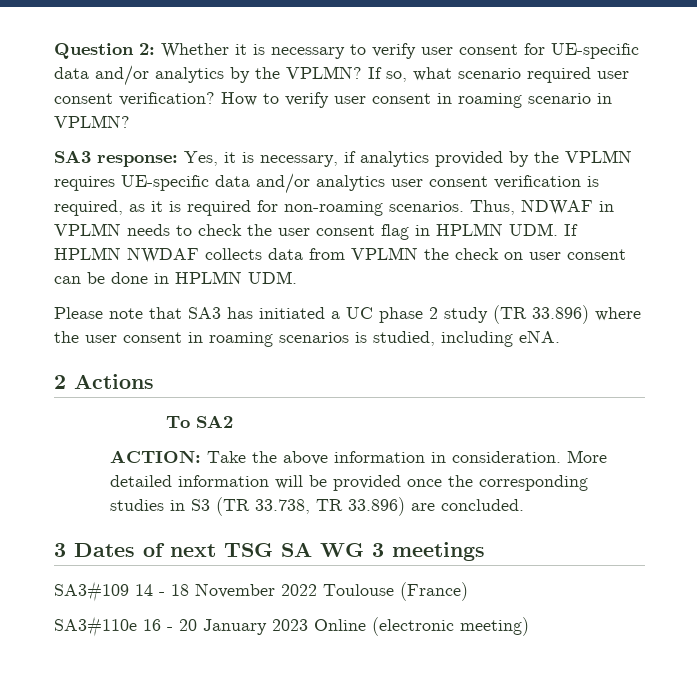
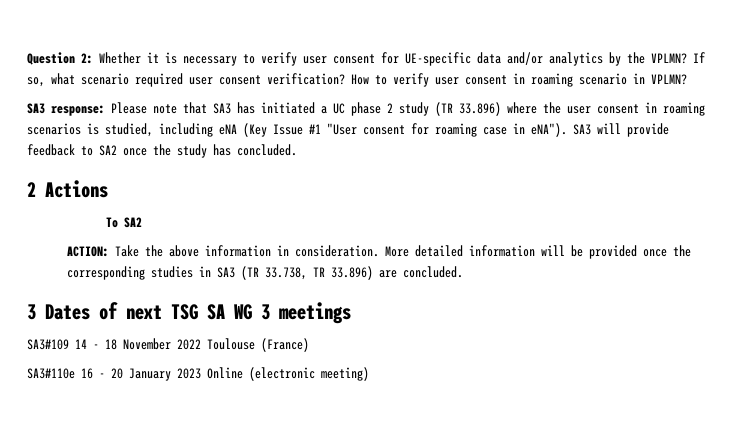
- SA3 response: Yes, it is necessary, if analytics provided by the VPLMN requires UE-specific data and/or analytics user consent verification is required, as it is required for non-roaming scenarios. Thus, NDWAF in VPLMN needs to check the user consent flag in HPLMN UDM. If HPLMN NWDAF collects data from VPLMN the check on user consent can be done in HPLMN UDM.
- Please note that SA3 has initiated a UC phase 2 study (TR 33.896) where the user consent in roaming scenarios is studied, including eNA.
+ SA3 response: Please note that SA3 has initiated a UC phase 2 study (TR 33.896) where the user consent in roaming scenarios is studied, including eNA (Key Issue #1 "User consent for roaming case in eNA"). SA3 will provide feedback to SA2 once the study has concluded.
- More detailed information will be provided once the corresponding studies in S3 (TR 33.738, TR 33.896) are concluded.
+ More detailed information will be provided once the corresponding studies in SA3 (TR 33.738, TR 33.896) are concluded.

